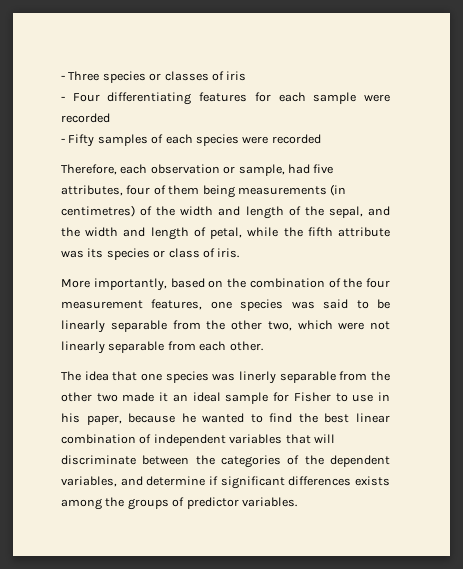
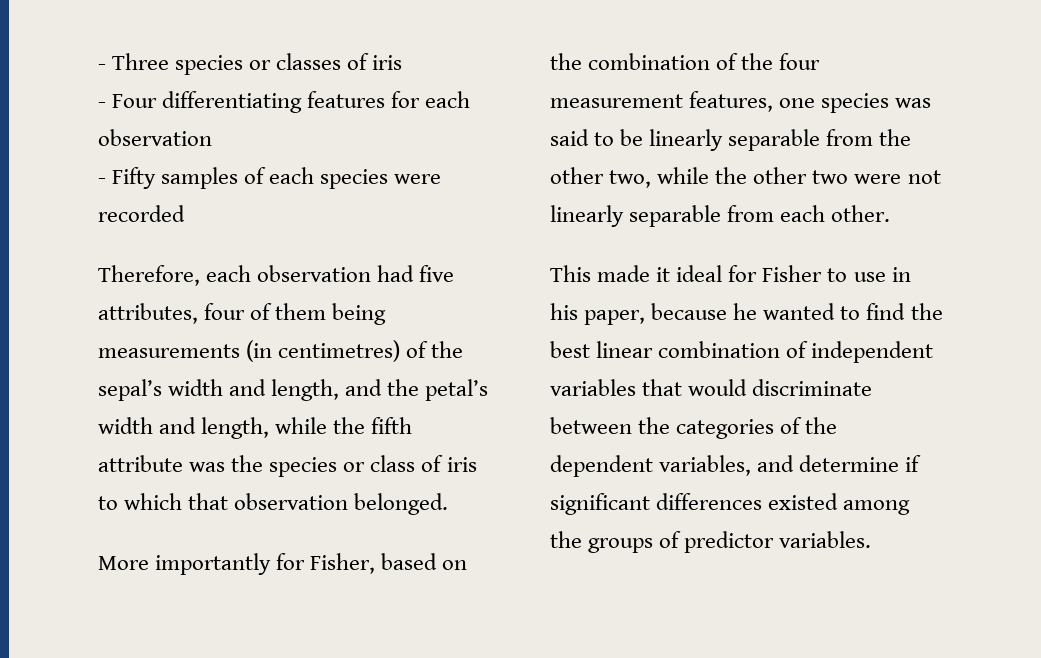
- - Four differentiating features for each sample were recorded
+ - Four differentiating features for each observation
- Therefore, each observation or sample, had five attributes, four of them being measurements (in centimetres) of the width and length of the sepal, and the width and length of petal, while the fifth attribute was its species or class of iris.
- More importantly, based on the combination of the four measurement features, one species was said to be linearly separable from the other two, which were not linearly separable from each other.
+ Therefore, each observation had five attributes, four of them being measurements (in centimetres) of the sepal’s width and length, and the petal’s width and length, while the fifth attribute was the species or class of iris to which that observation belonged.
+ More importantly for Fisher, based on the combination of the four measurement features, one species was said to be linearly separable from the other two, while the other two were not linearly separable from each other.
- The idea that one species was linerly separable from the other two made it an ideal sample for Fisher to use in his paper, because he wanted to find the best linear combination of independent variables that will discriminate between the categories of the dependent variables, and determine if significant differences exists among the groups of predictor variables.
+ This made it ideal for Fisher to use in his paper, because he wanted to find the best linear combination of independent variables that would discriminate between the categories of the dependent variables, and determine if significant differences existed among the groups of predictor variables.

